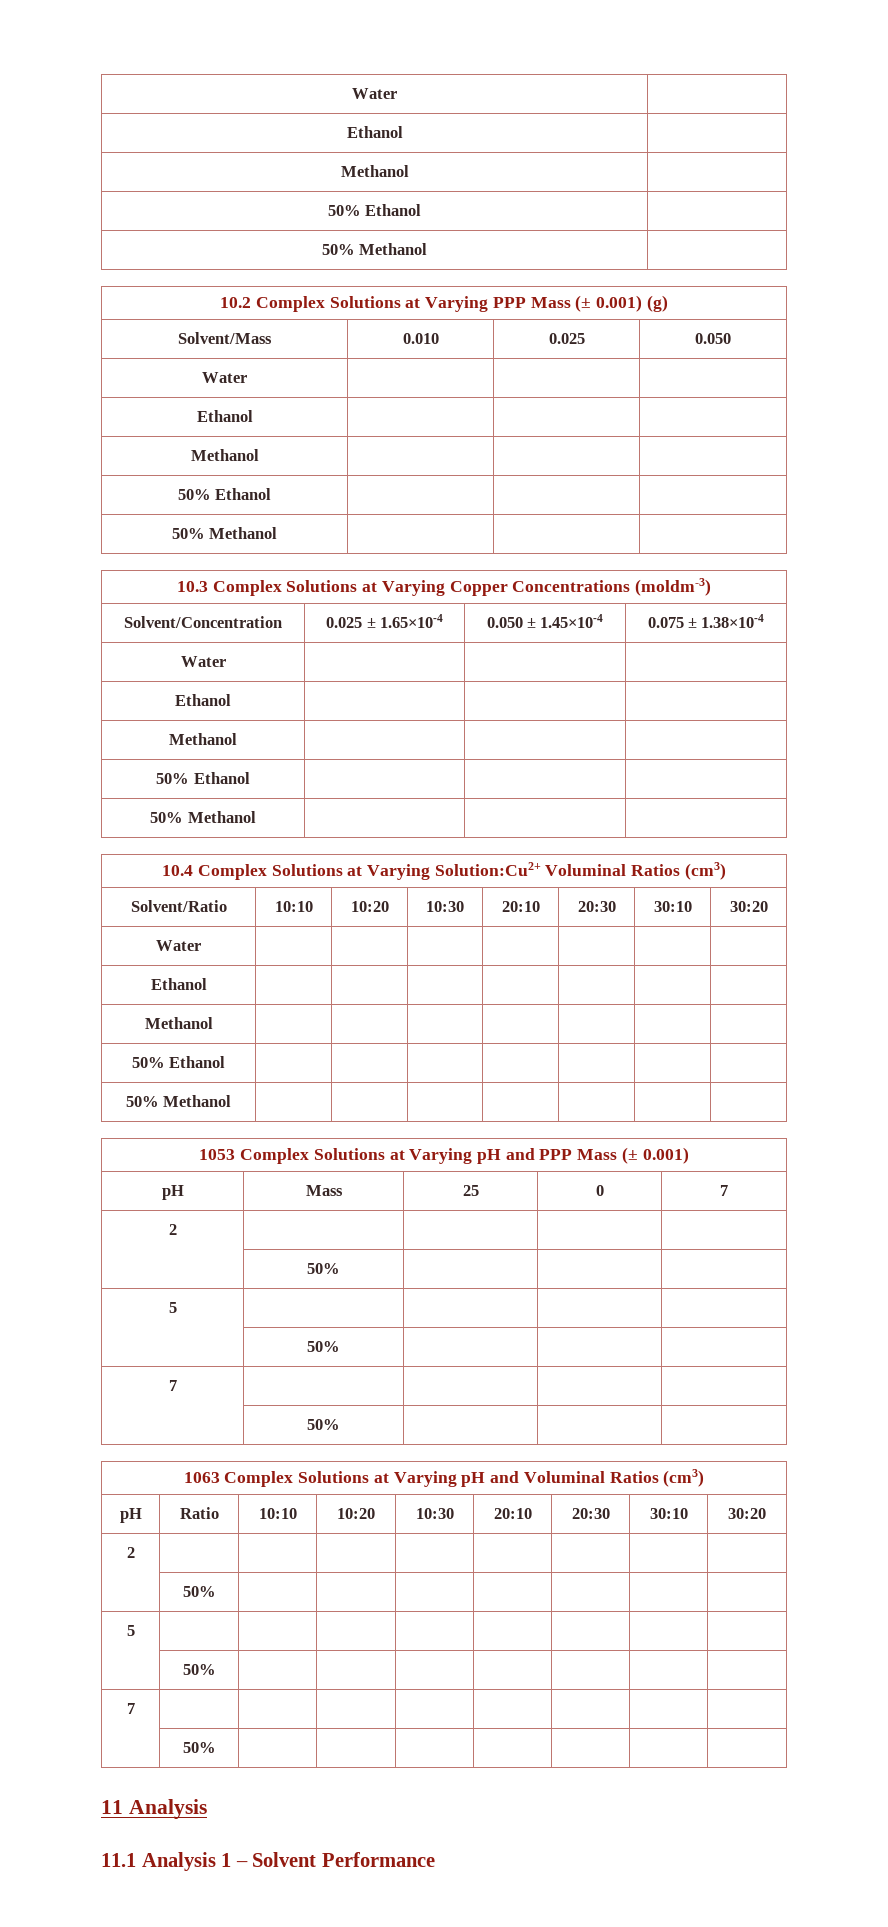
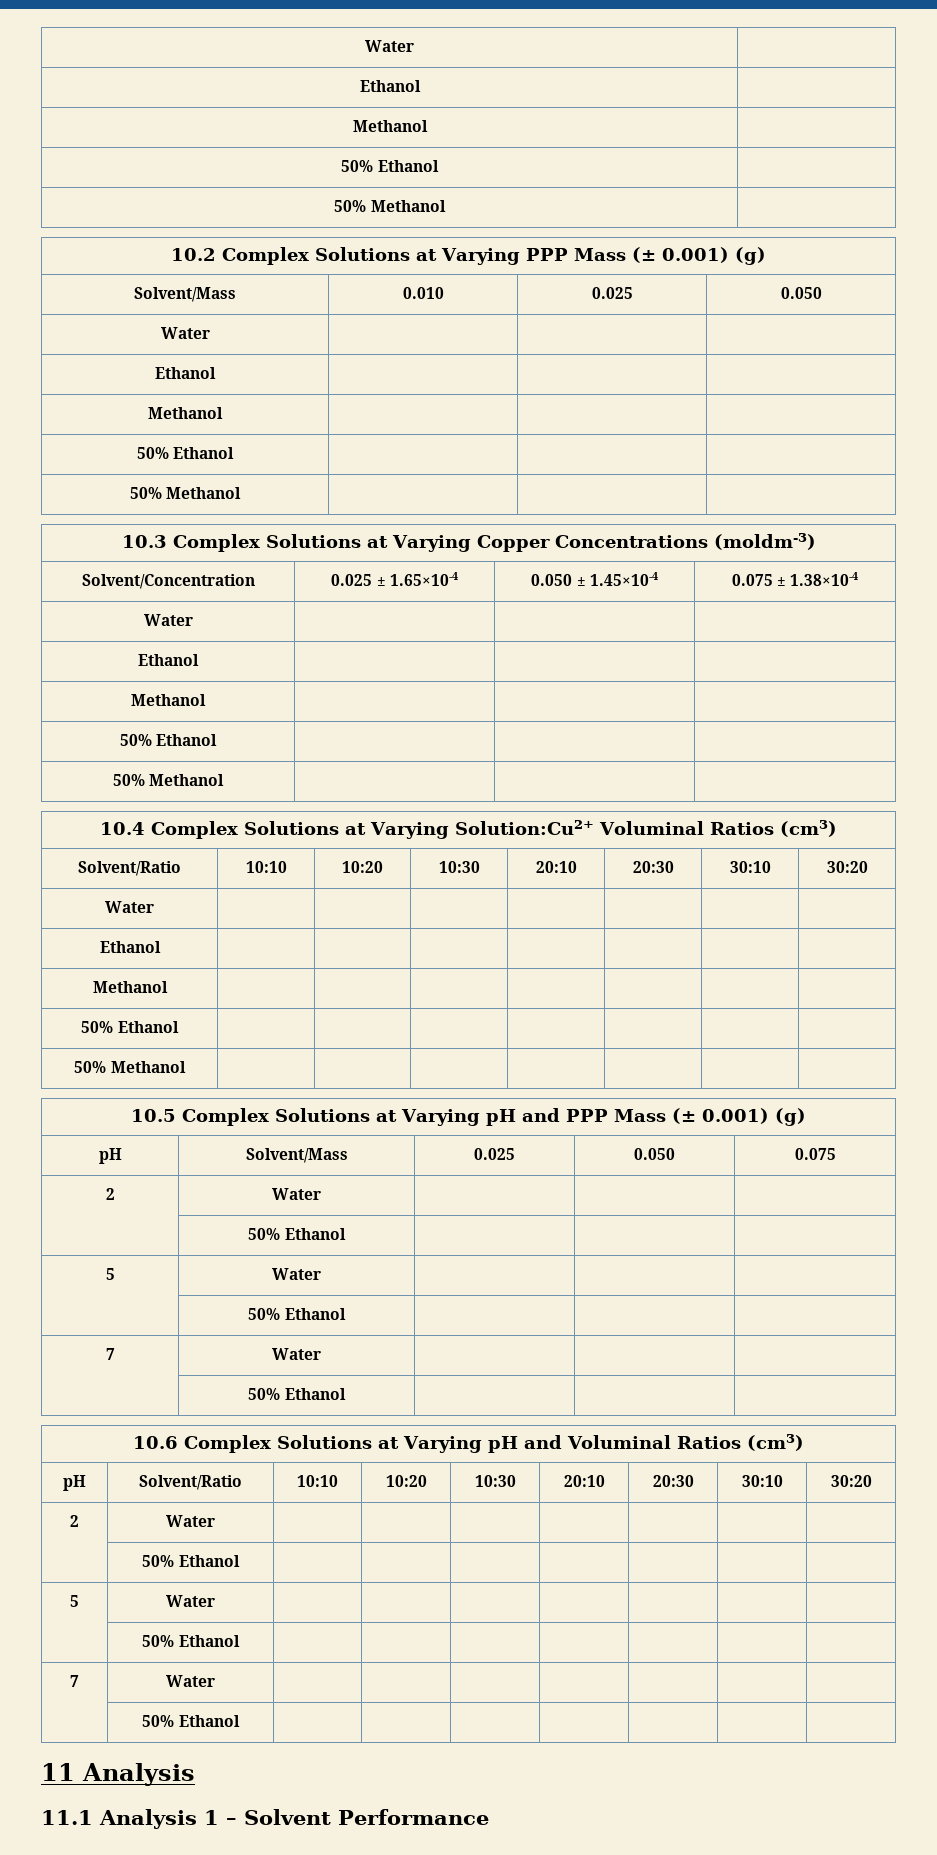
- 1053 Complex Solutions at Varying pH and PPP Mass (± 0.001)
- pH | Mass | 25 | 0 | 7
- 2 | | | |
- | 50% | | |
- 5 | | | |
- | 50% | | |
- 7 | | | |
- | 50% | | |
- 1063 Complex Solutions at Varying pH and Voluminal Ratios (cm3)
+ 10.5 Complex Solutions at Varying pH and PPP Mass (± 0.001) (g)
+ pH | Solvent/Mass | 0.025 | 0.050 | 0.075
+ 2 | Water | | |
+ | 50% Ethanol | | |
+ 5 | Water | | |
+ | 50% Ethanol | | |
+ 7 | Water | | |
+ | 50% Ethanol | | |
+ 10.6 Complex Solutions at Varying pH and Voluminal Ratios (cm3)
- pH | Ratio | 10:10 | 10:20 | 10:30 | 20:10 | 20:30 | 30:10 | 30:20
+ pH | Solvent/Ratio | 10:10 | 10:20 | 10:30 | 20:10 | 20:30 | 30:10 | 30:20
- 2 | | | | | | | |
- | 50% | | | | | | |
- 5 | | | | | | | |
- | 50% | | | | | | |
- 7 | | | | | | | |
- | 50% | | | | | | |
+ 2 | Water | | | | | | |
+ | 50% Ethanol | | | | | | |
+ 5 | Water | | | | | | |
+ | 50% Ethanol | | | | | | |
+ 7 | Water | | | | | | |
+ | 50% Ethanol | | | | | | |

